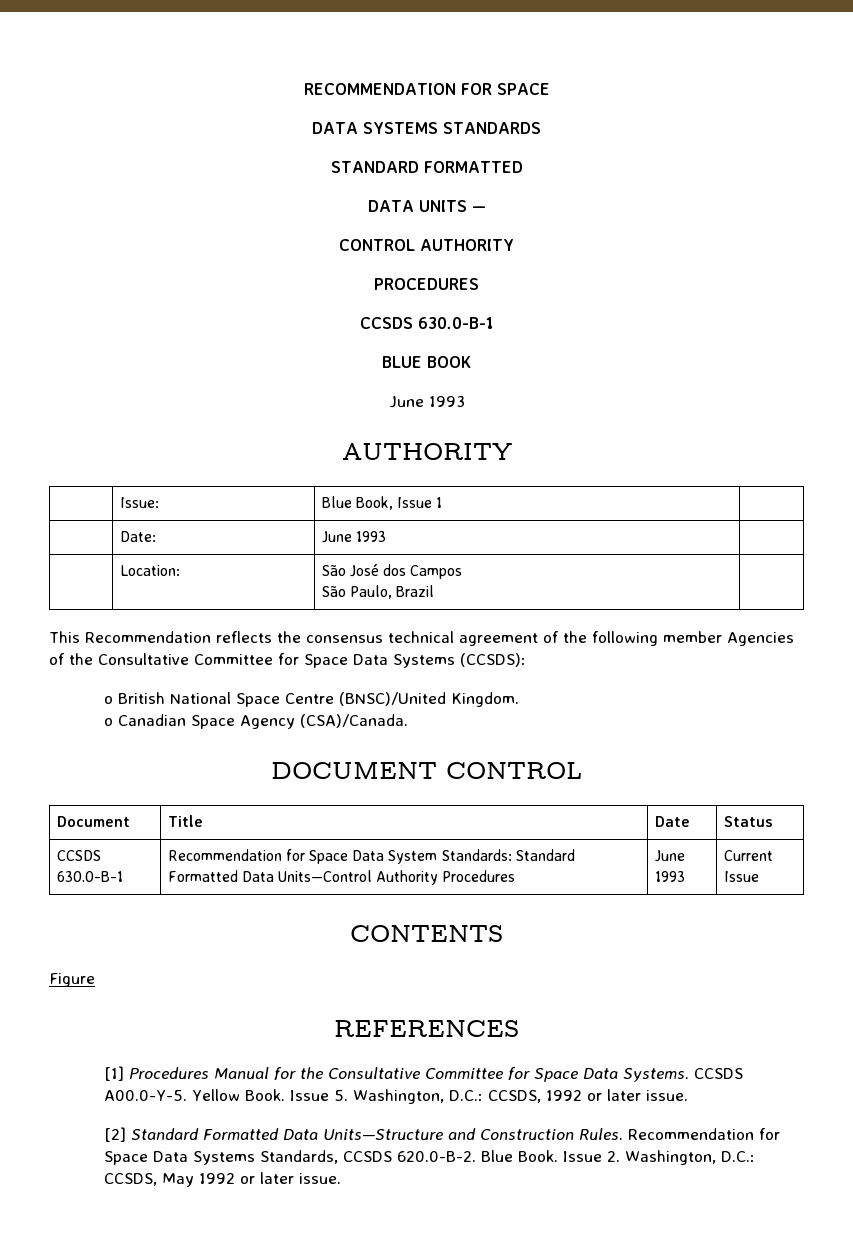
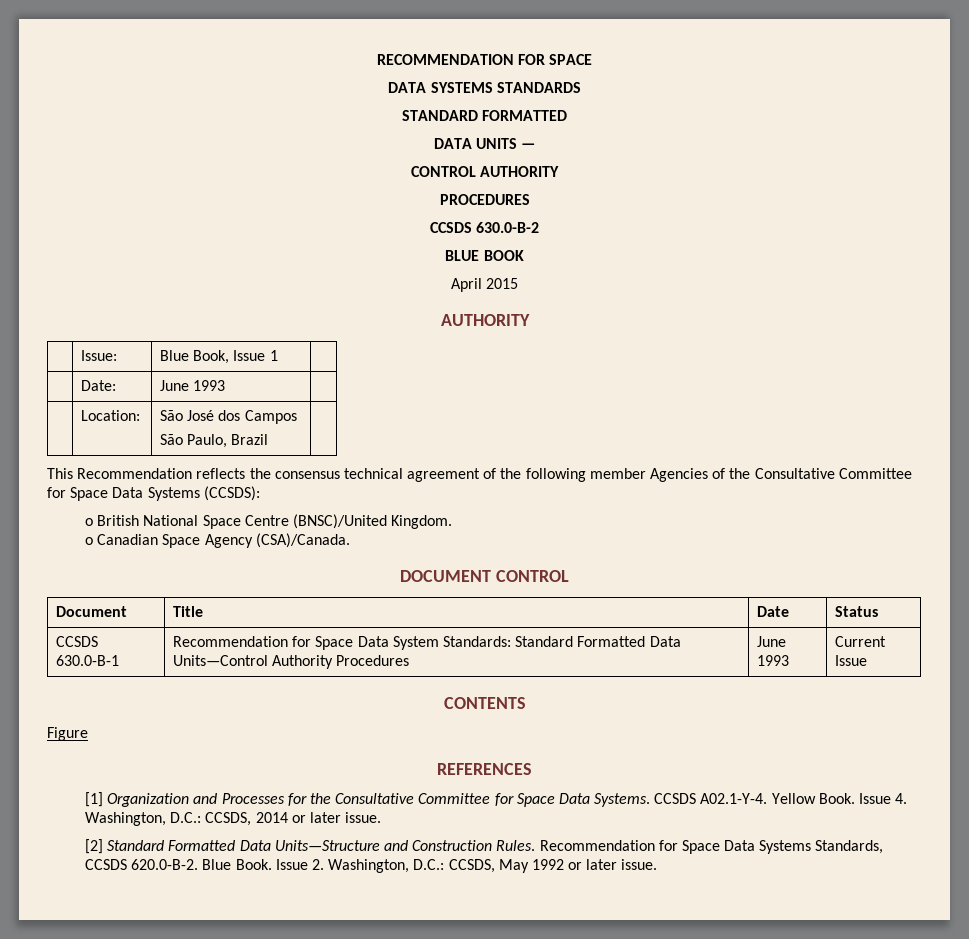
  PROCEDURES
- CCSDS 630.0-B-1
+ CCSDS 630.0-B-2
  BLUE BOOK
- June 1993
+ April 2015
- [1] Procedures Manual for the Consultative Committee for Space Data Systems.
+ [1] Organization and Processes for the Consultative Committee for Space Data Systems.
- CCSDS A00.0-Y-5. Yellow Book.
+ CCSDS A02.1-Y-4. Yellow Book.
- Issue 5. Washington, D.C.: CCSDS, 1992 or later issue.
+ Issue 4. Washington, D.C.: CCSDS, 2014 or later issue.

